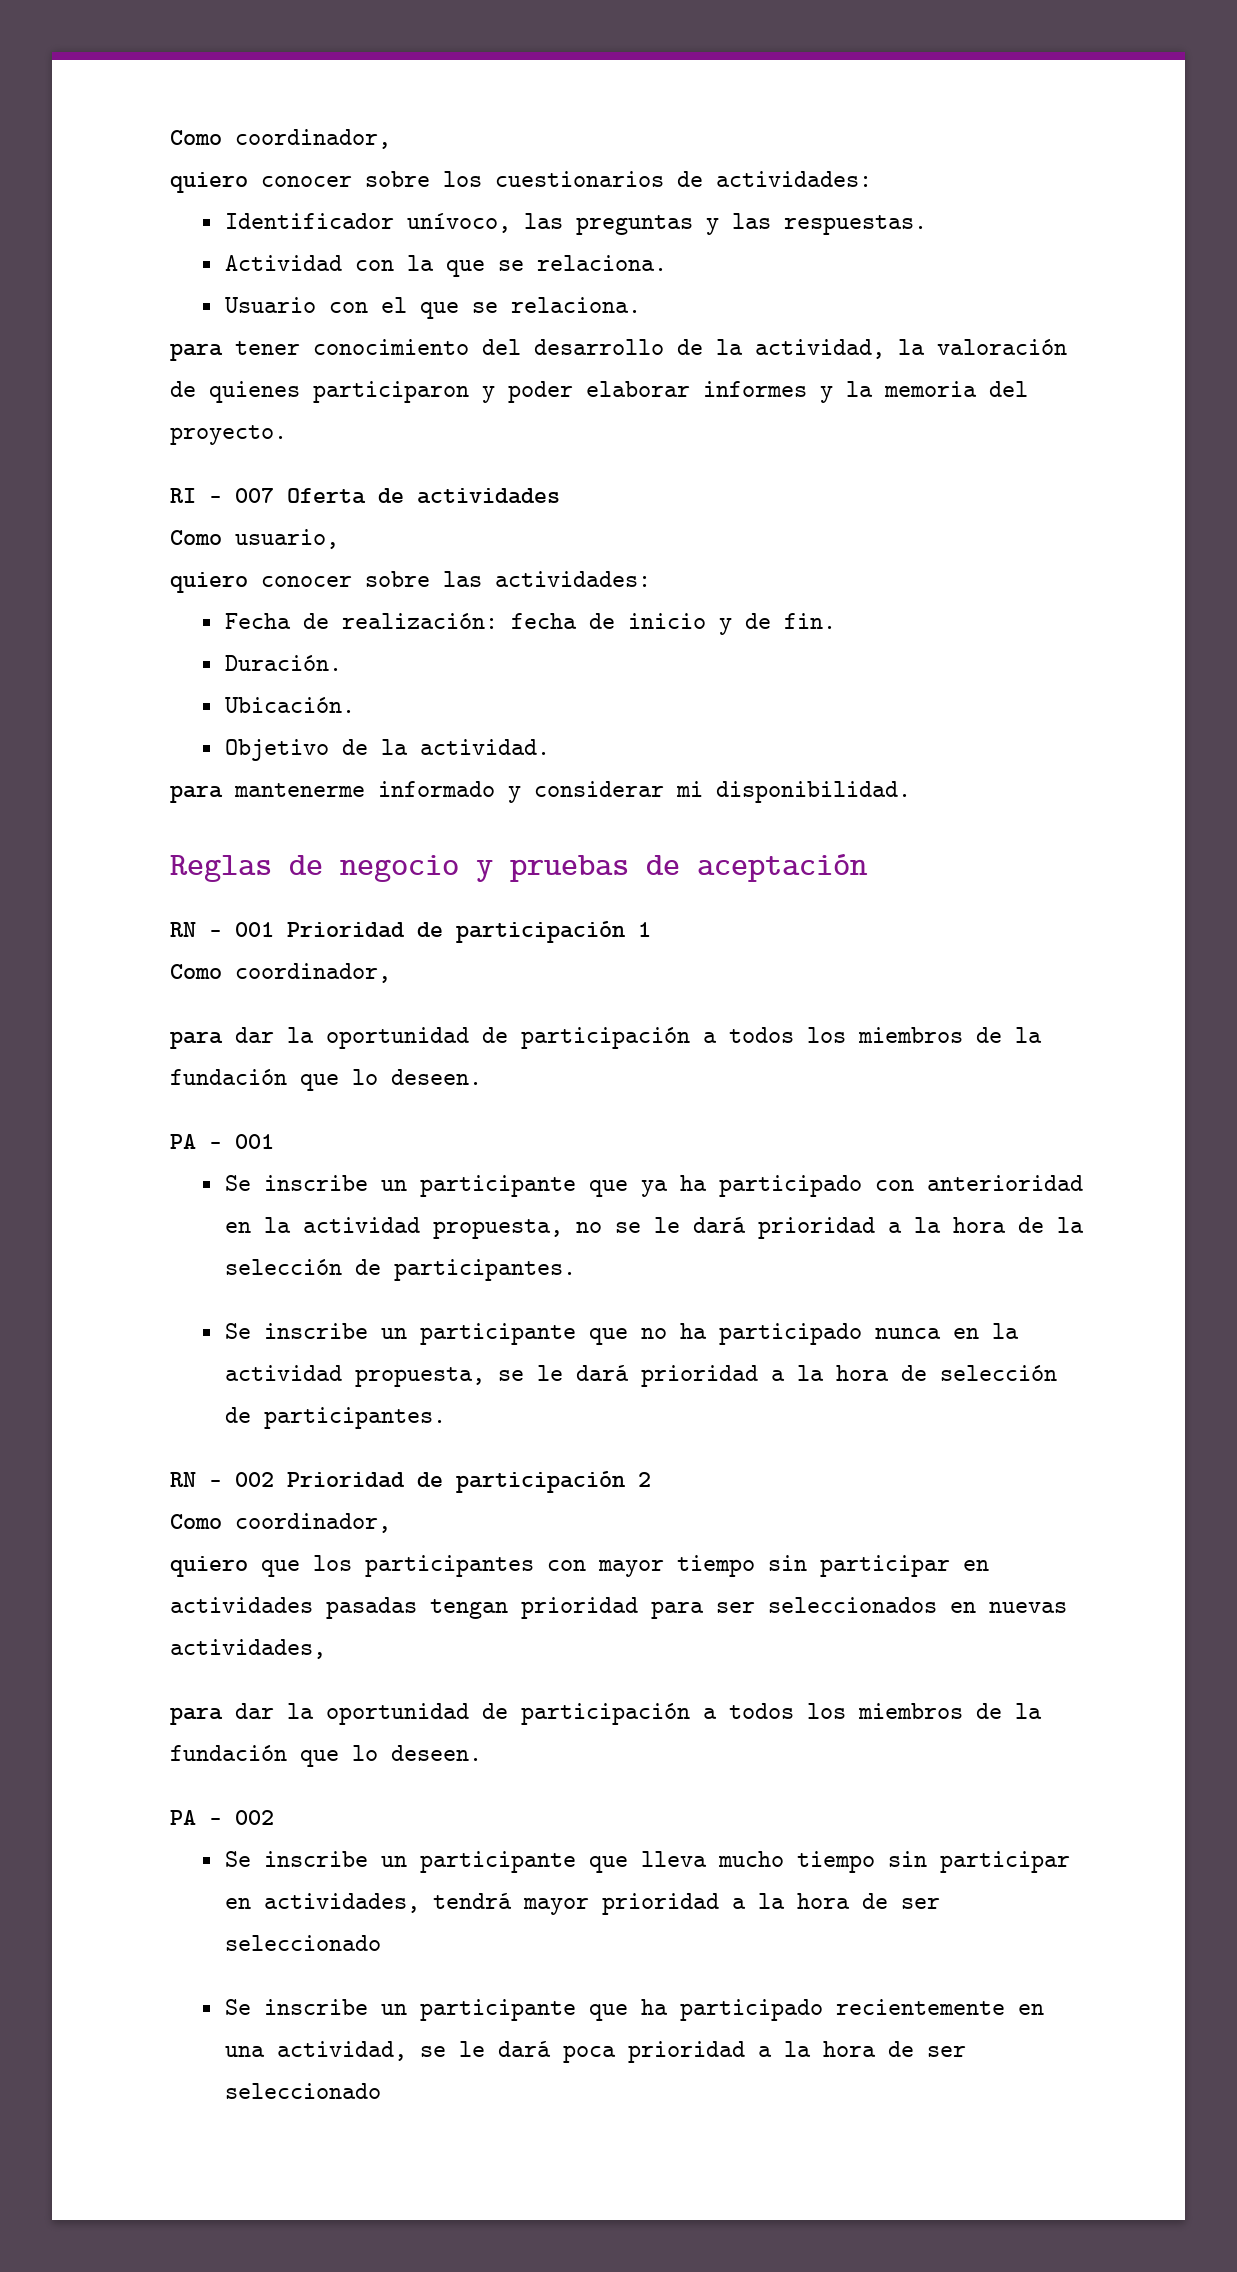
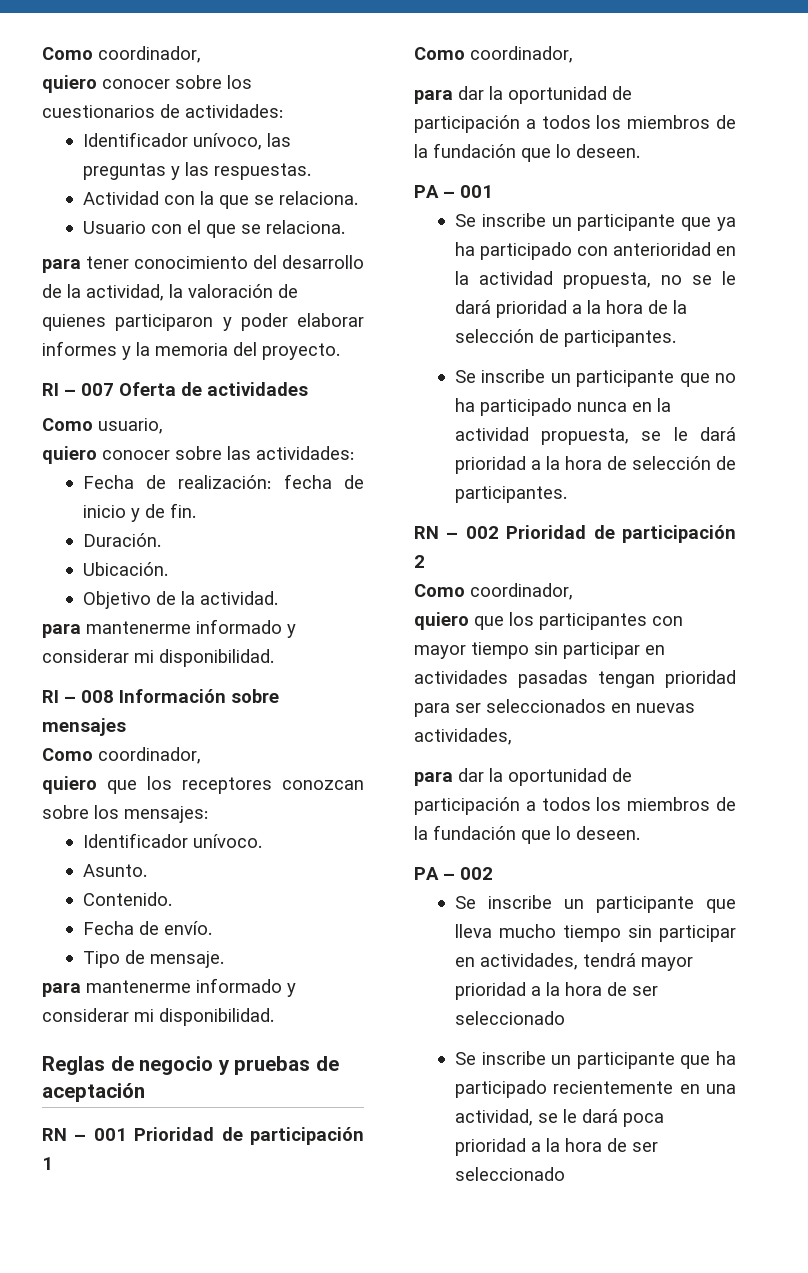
+ RI – 008 Información sobre mensajes
+ Como coordinador,
+ quiero que los receptores conozcan sobre los mensajes:
+ Identificador unívoco.
+ Asunto.
+ Contenido.
+ Fecha de envío.
+ Tipo de mensaje.
+ para mantenerme informado y considerar mi disponibilidad.

